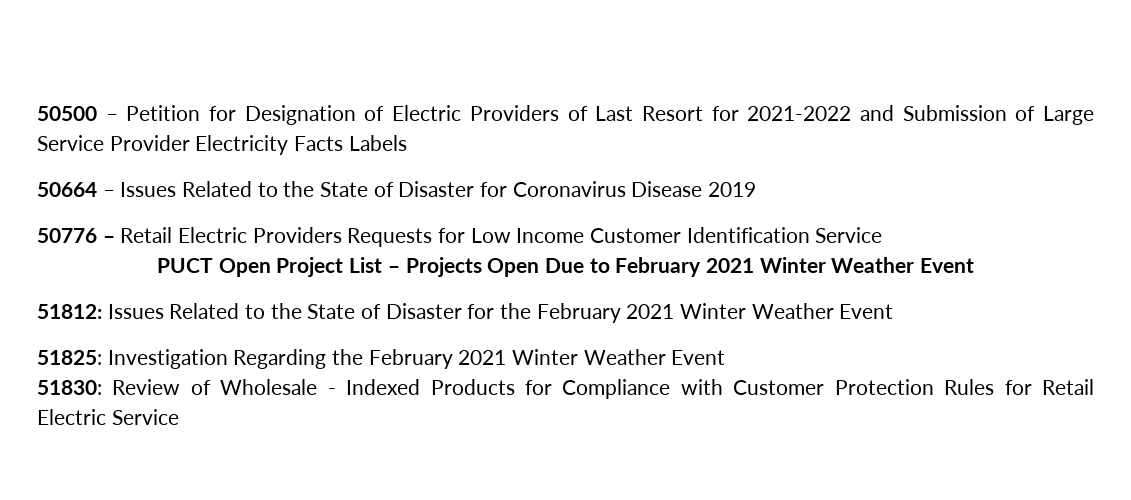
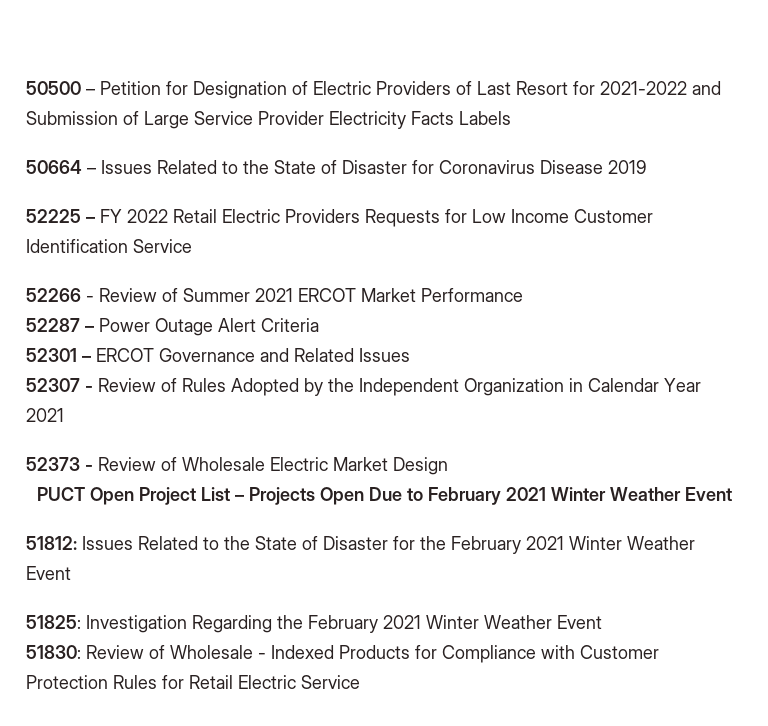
- 50776 – Retail Electric Providers Requests for Low Income Customer Identification Service
+ 52225 – FY 2022 Retail Electric Providers Requests for Low Income Customer Identification Service
+ 52266 - Review of Summer 2021 ERCOT Market Performance
+ 52287 – Power Outage Alert Criteria
+ 52301 – ERCOT Governance and Related Issues
+ 52307 - Review of Rules Adopted by the Independent Organization in Calendar Year 2021
+ 52373 - Review of Wholesale Electric Market Design

